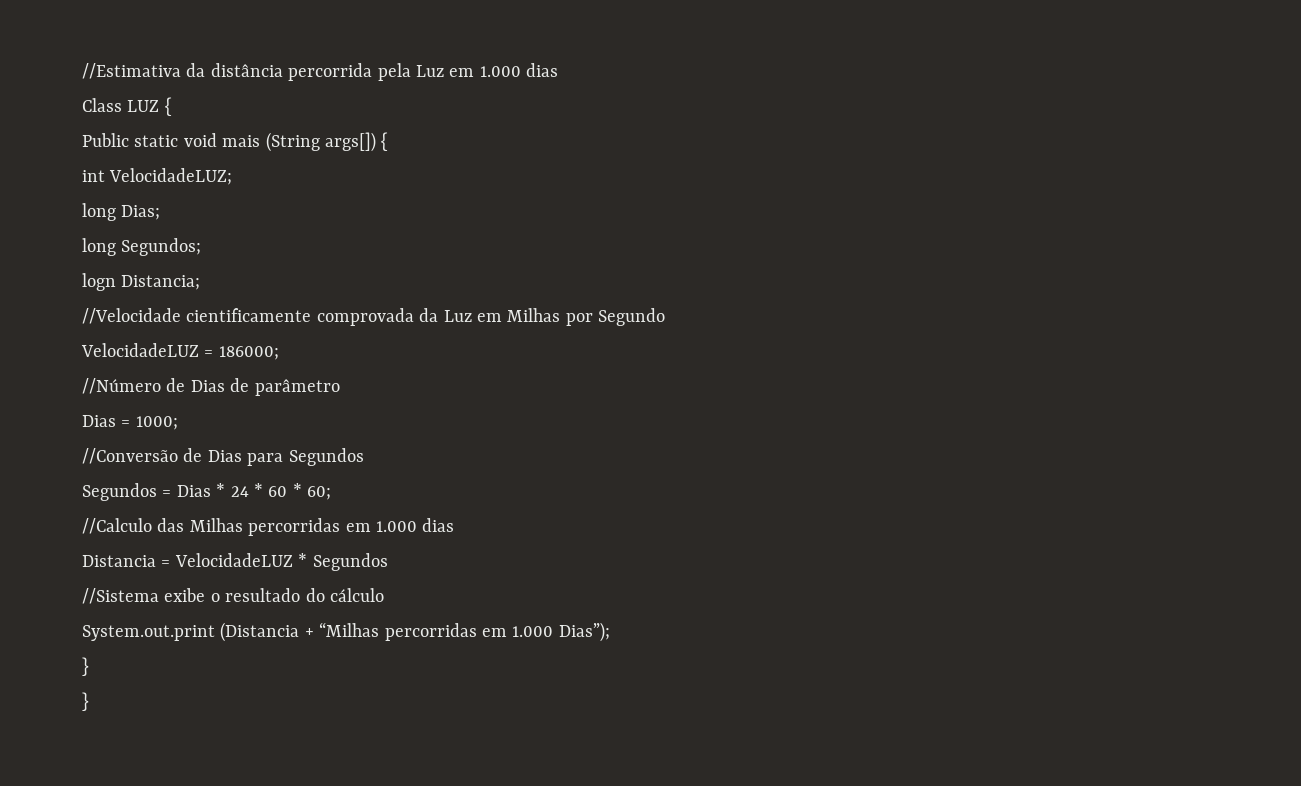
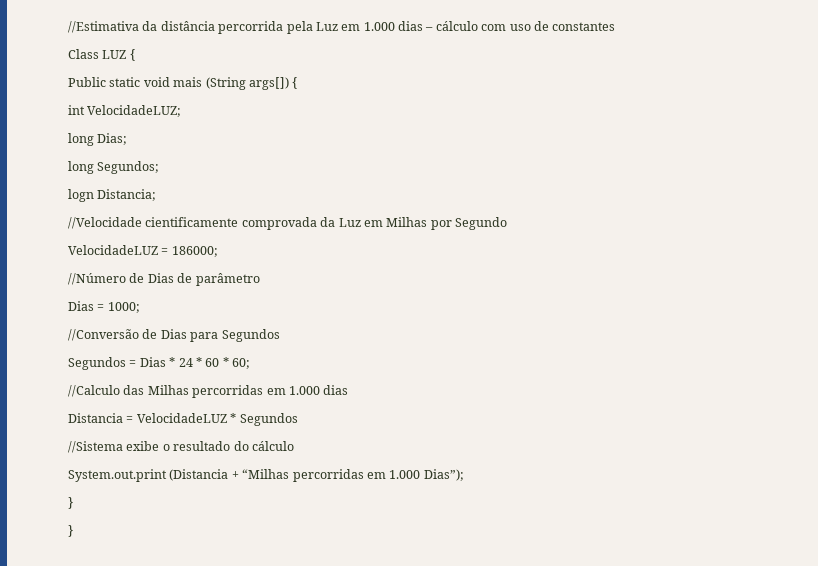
- //Estimativa da distância percorrida pela Luz em 1.000 dias
+ //Estimativa da distância percorrida pela Luz em 1.000 dias – cálculo com uso de constantes

